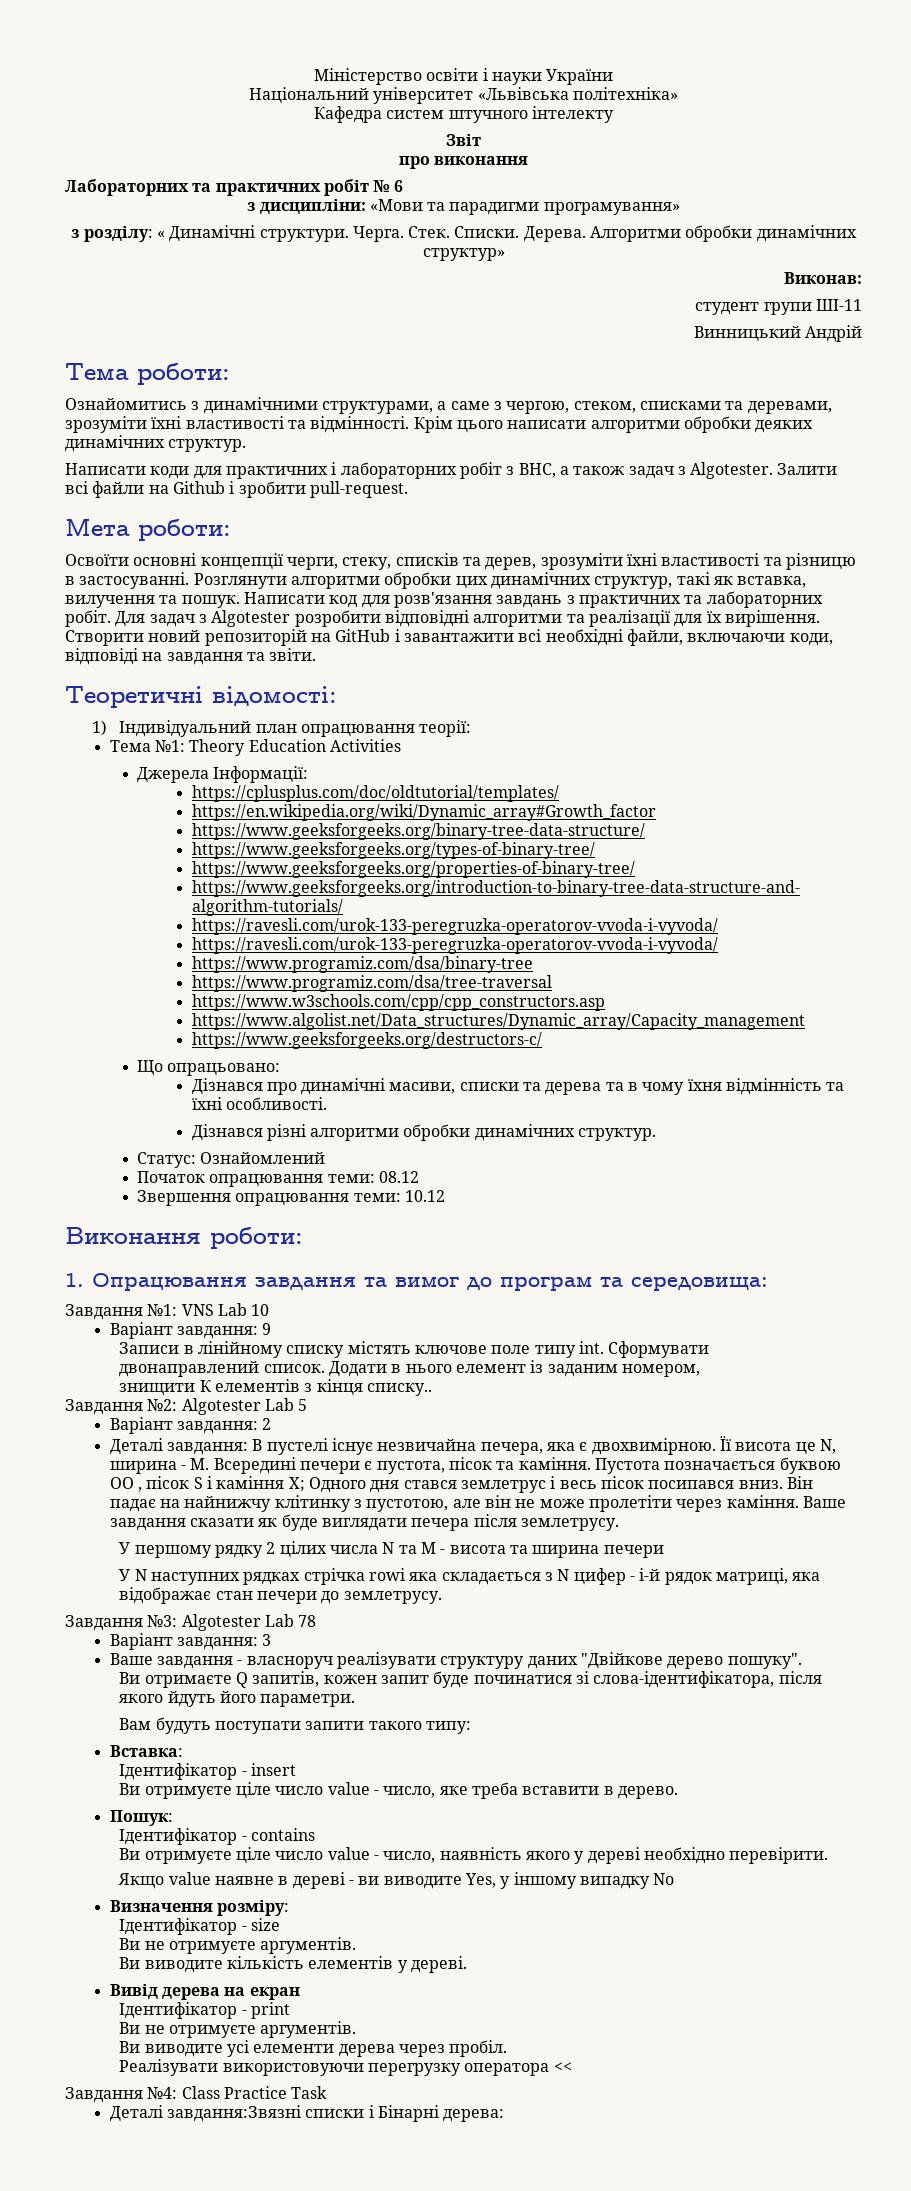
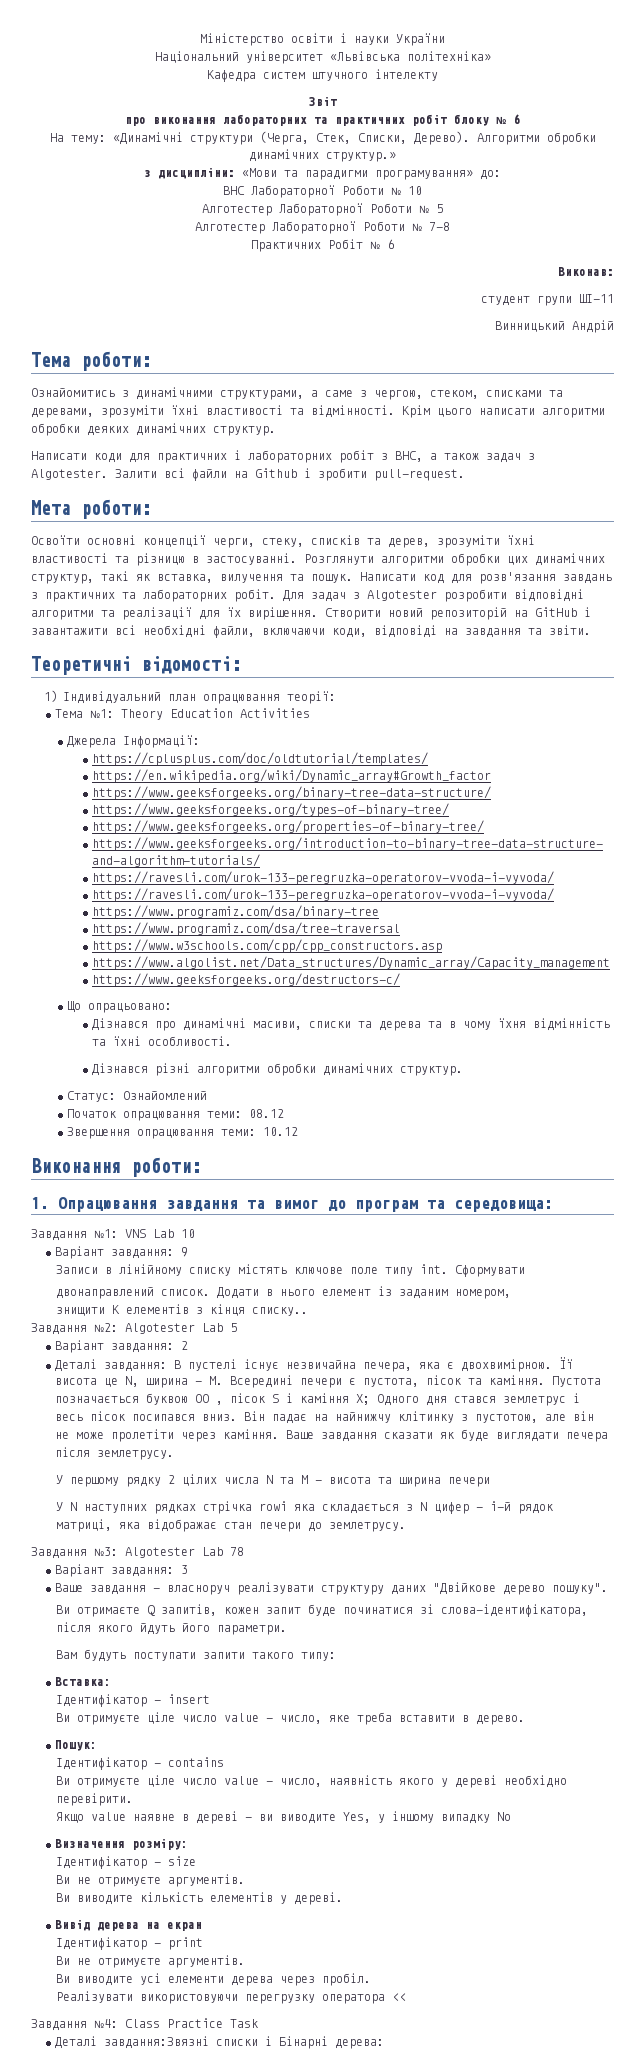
- про виконання
- Лабораторних та практичних робіт № 6
+ про виконання лабораторних та практичних робіт блоку № 6
+ На тему: «Динамічні структури (Черга, Стек, Списки, Дерево). Алгоритми обробки динамічних структур.»
- з дисципліни: «Мови та парадигми програмування»
- з розділу: « Динамічні структури. Черга. Стек. Списки. Дерева. Алгоритми обробки динамічних структур»
+ з дисципліни: «Мови та парадигми програмування» до:
+ ВНС Лабораторної Роботи № 10
+ Алготестер Лабораторної Роботи № 5
+ Алготестер Лабораторної Роботи № 7-8
+ Практичних Робіт № 6

